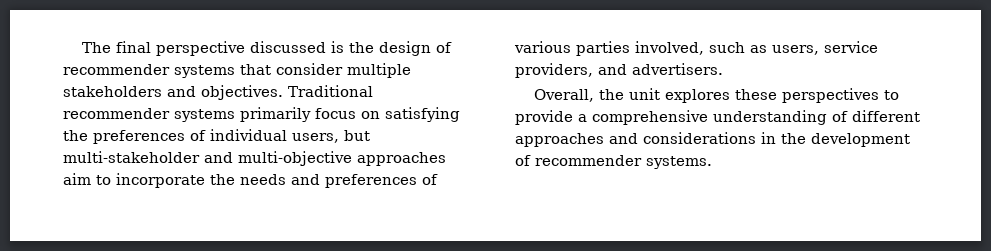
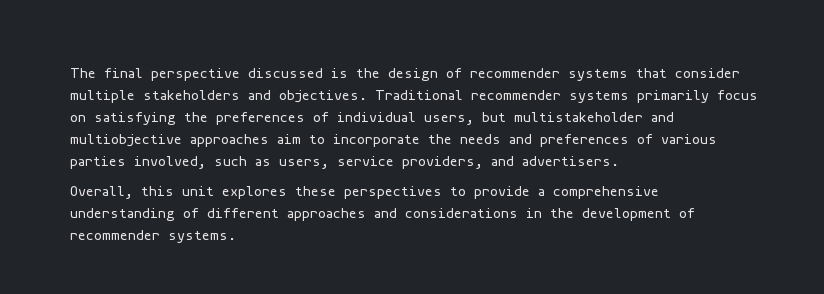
- Traditional recommender systems primarily focus on satisfying the preferences of individual users, but multi-stakeholder and multi-objective approaches aim to incorporate the needs and preferences of various parties involved, such as users, service providers, and advertisers.
+ Traditional recommender systems primarily focus on satisfying the preferences of individual users, but multistakeholder and multiobjective approaches aim to incorporate the needs and preferences of various parties involved, such as users, service providers, and advertisers.
- Overall, the unit explores these perspectives to provide a comprehensive understanding of different approaches and considerations in the development of recommender systems.
+ Overall, this unit explores these perspectives to provide a comprehensive understanding of different approaches and considerations in the development of recommender systems.

